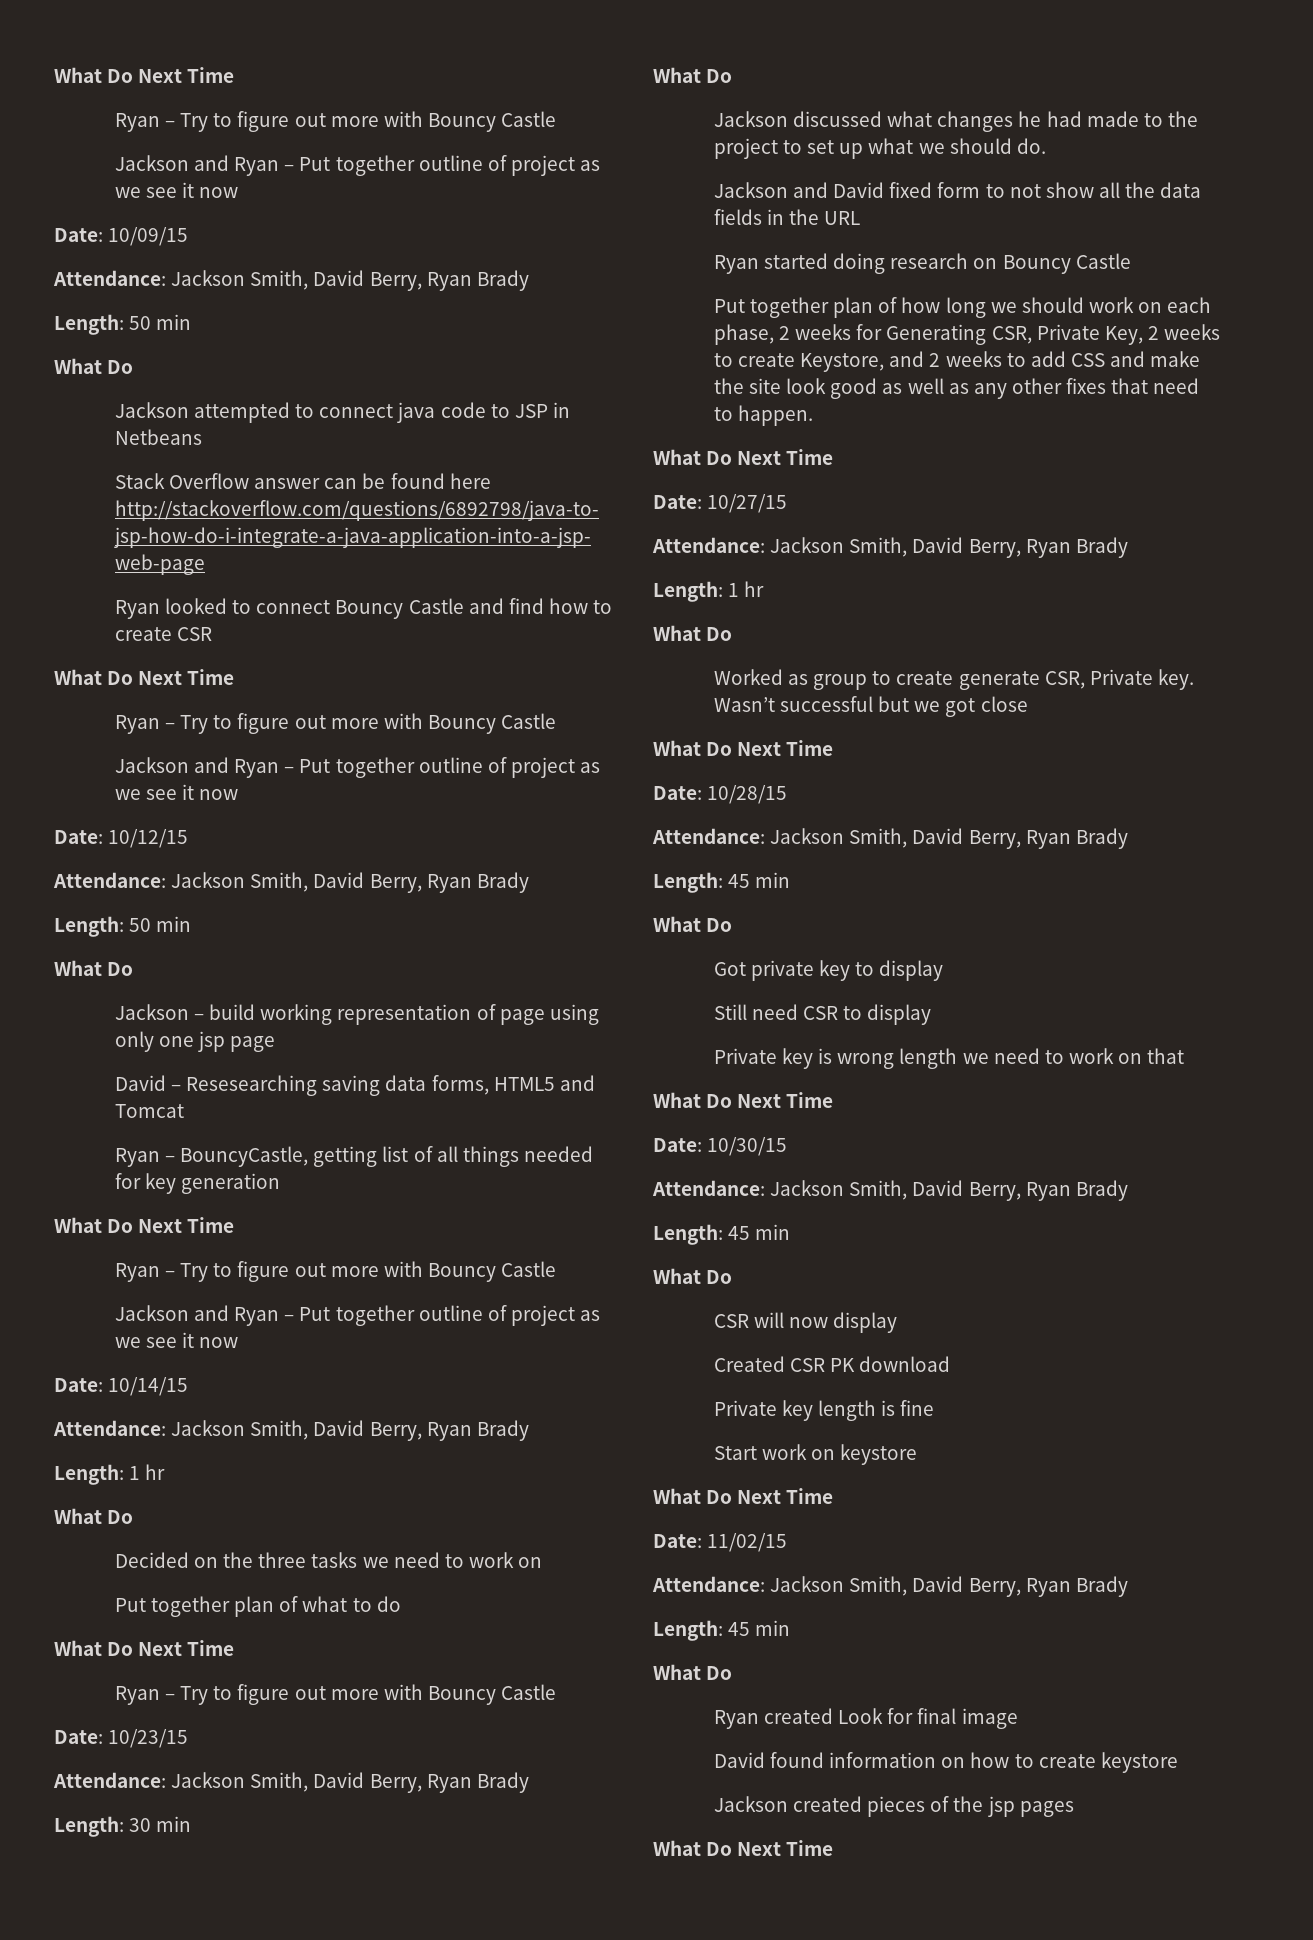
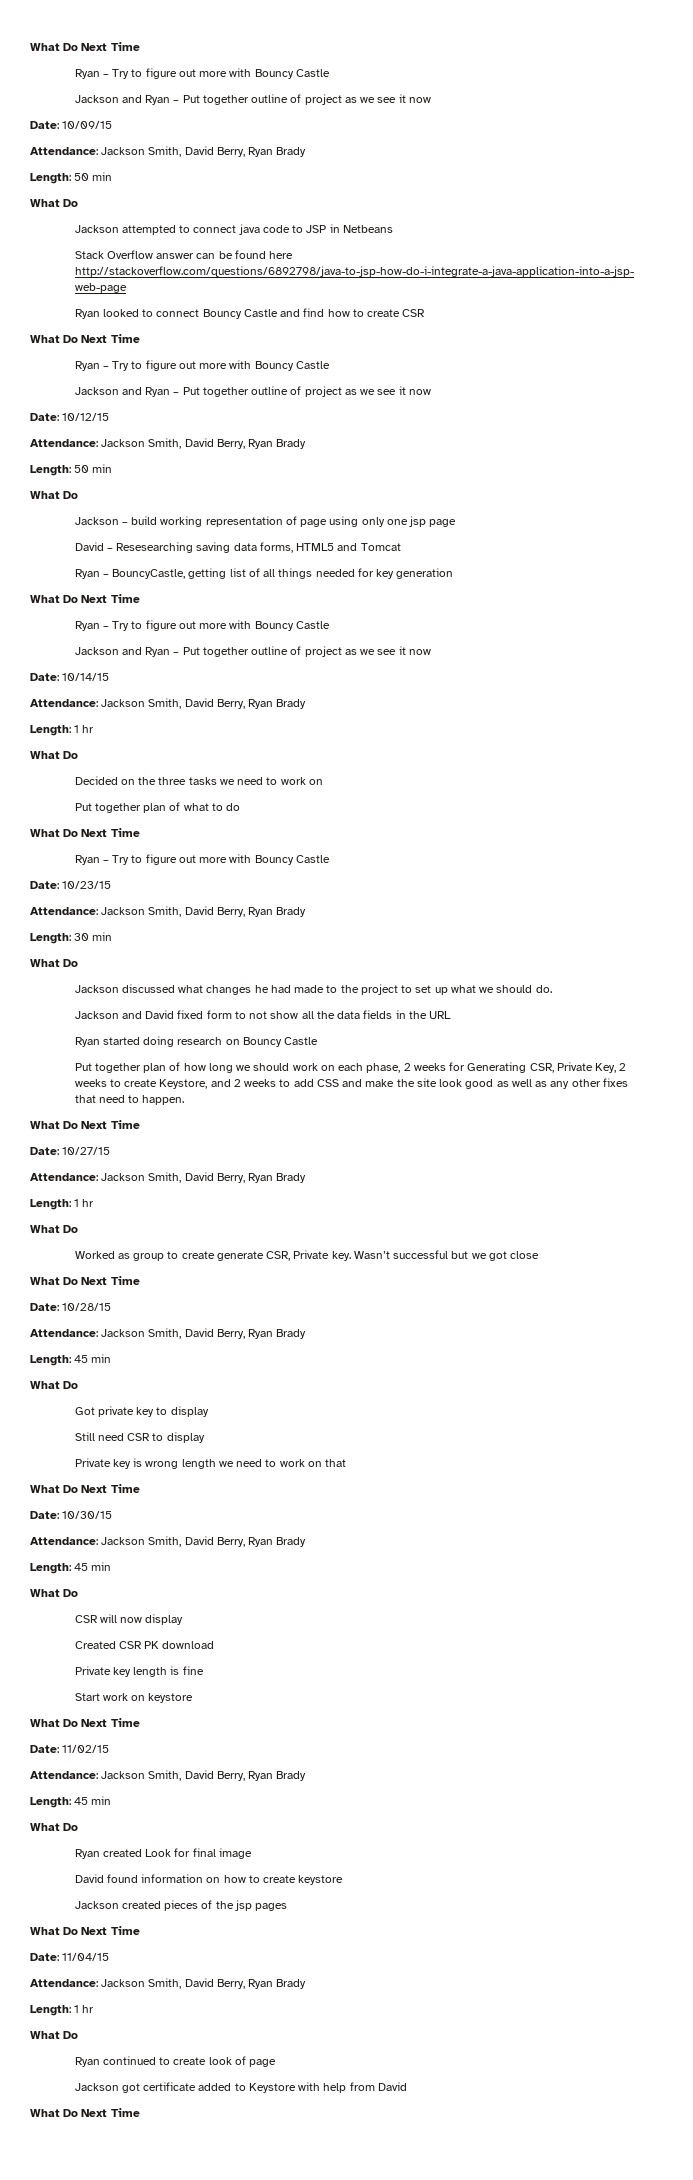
+ Date: 11/04/15
+ Attendance: Jackson Smith, David Berry, Ryan Brady
+ Length: 1 hr
+ What Do
+ Ryan continued to create look of page
+ Jackson got certificate added to Keystore with help from David
+ What Do Next Time

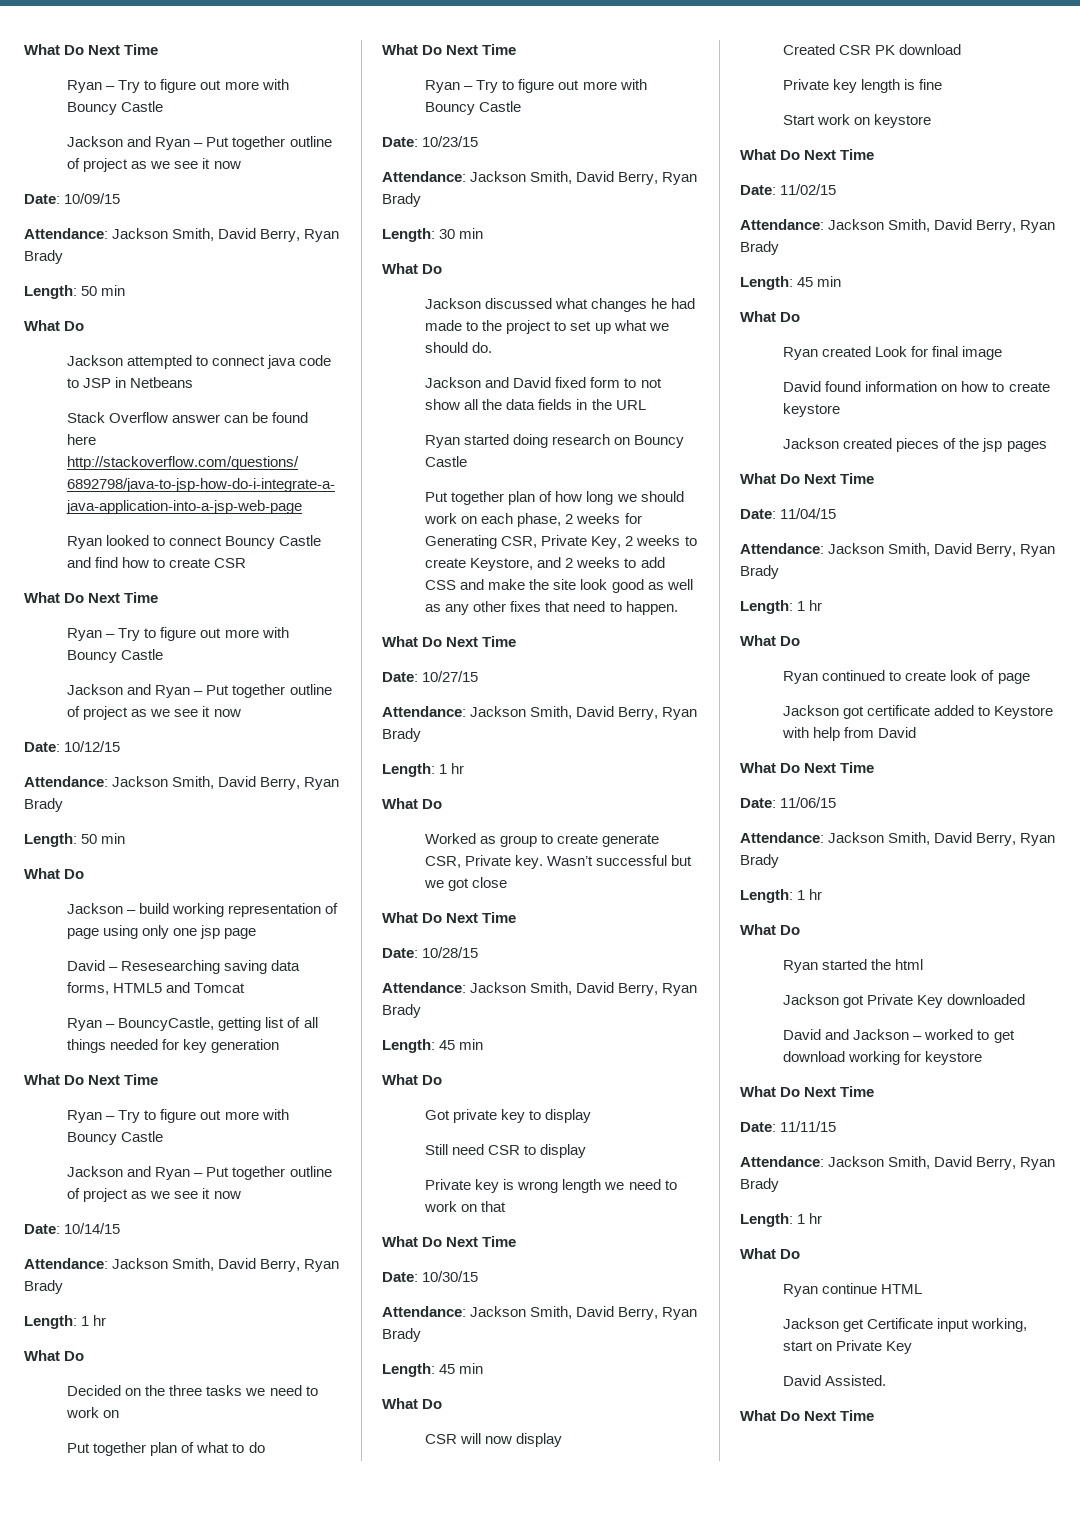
+ Date: 11/06/15
+ Attendance: Jackson Smith, David Berry, Ryan Brady
+ Length: 1 hr
+ What Do
+ Ryan started the html
+ Jackson got Private Key downloaded
+ David and Jackson – worked to get download working for keystore
+ What Do Next Time
+ Date: 11/11/15
+ Attendance: Jackson Smith, David Berry, Ryan Brady
+ Length: 1 hr
+ What Do
+ Ryan continue HTML
+ Jackson get Certificate input working, start on Private Key
+ David Assisted.
+ What Do Next Time

